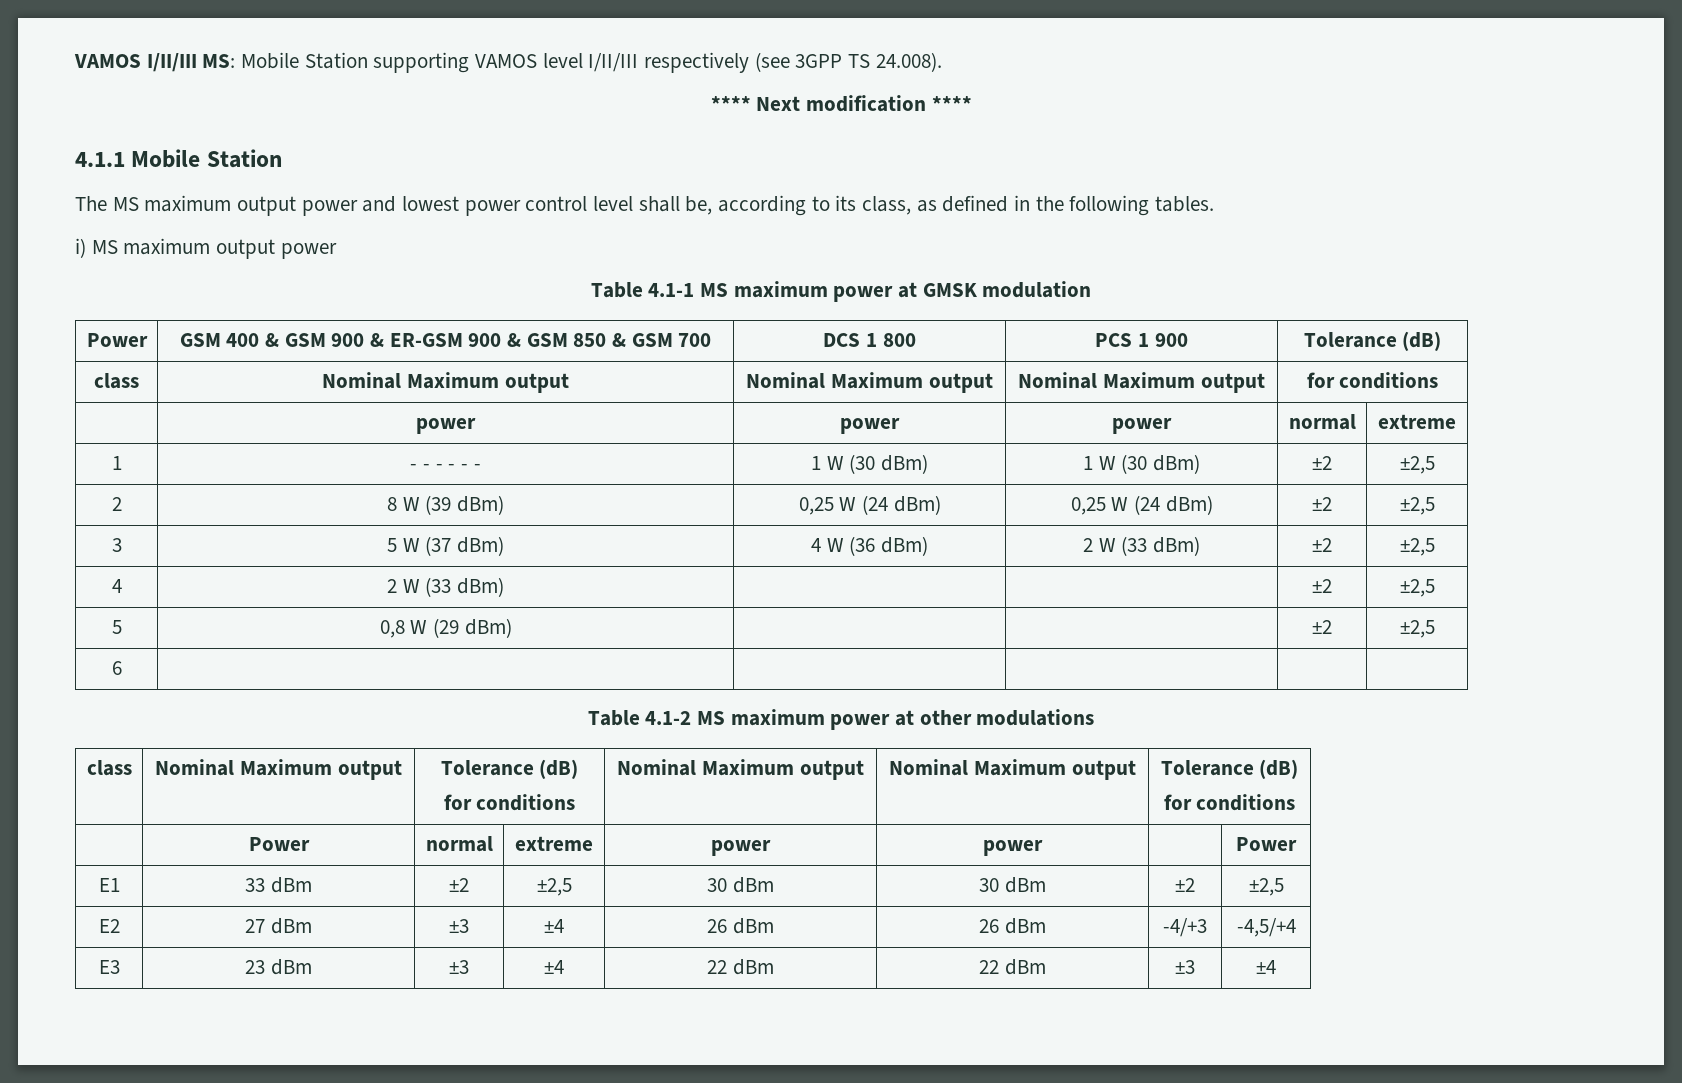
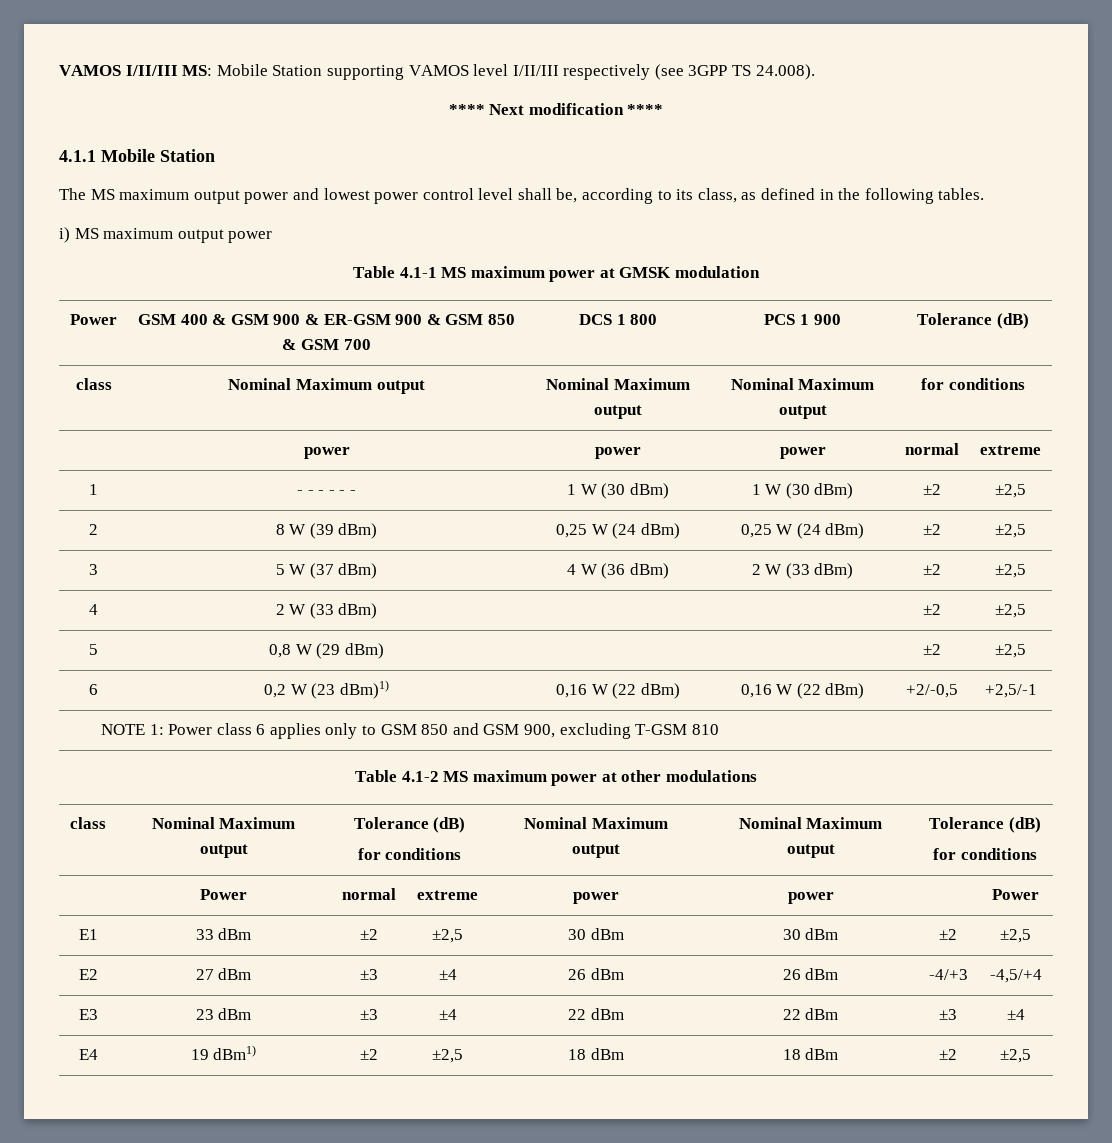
- 6 | | | | |
+ 6 | 0,2 W (23 dBm)1) | 0,16 W (22 dBm) | 0,16 W (22 dBm) | +2/-0,5 | +2,5/-1
+ NOTE 1: Power class 6 applies only to GSM 850 and GSM 900, excluding T-GSM 810
+ E4 | 19 dBm1) | ±2 | ±2,5 | 18 dBm | 18 dBm | ±2 | ±2,5

